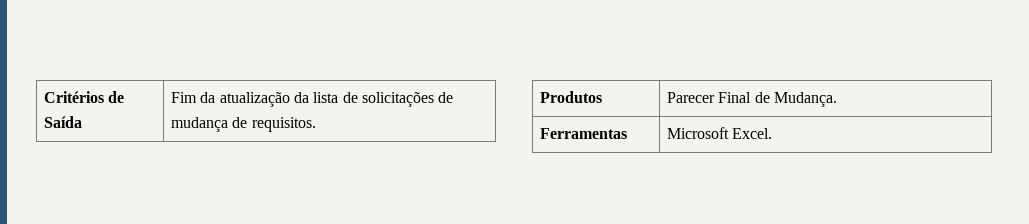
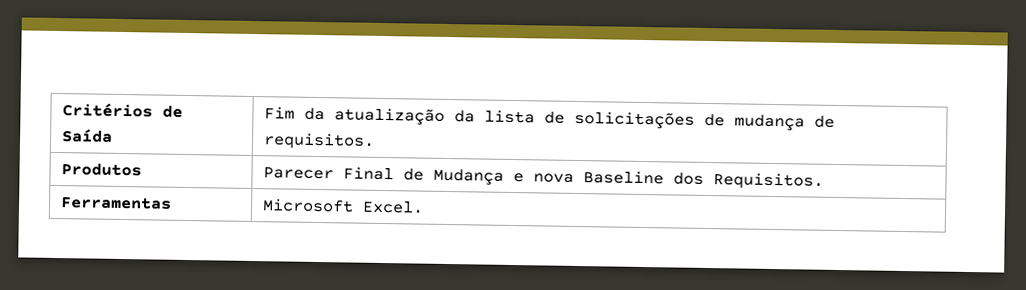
- Produtos | Parecer Final de Mudança.
+ Produtos | Parecer Final de Mudança e nova Baseline dos Requisitos.

